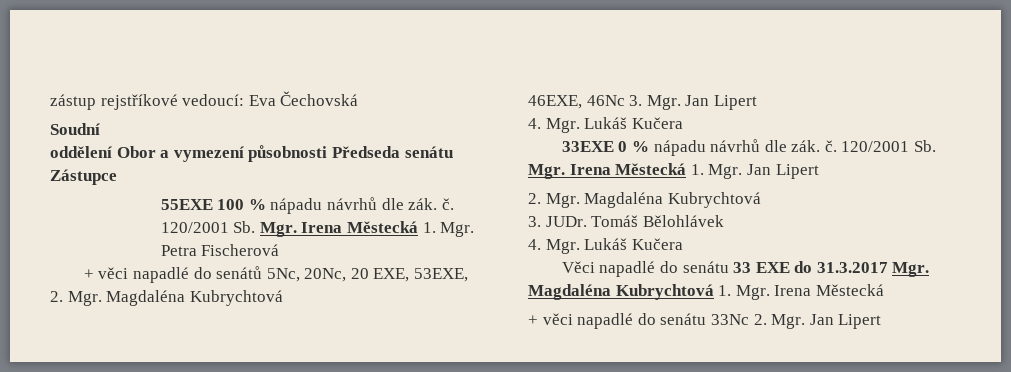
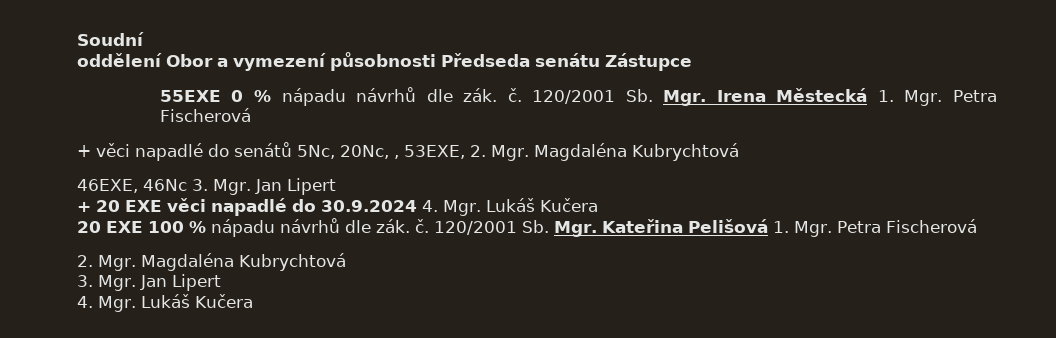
- zástup rejstříkové vedoucí: Eva Čechovská
- 55EXE 100 % nápadu návrhů dle zák. č.
+ 55EXE 0 % nápadu návrhů dle zák. č.
- + věci napadlé do senátů 5Nc, 20Nc, 20 EXE, 53EXE, 2. Mgr. Magdaléna Kubrychtová
+ + věci napadlé do senátů 5Nc, 20Nc, , 53EXE, 2. Mgr. Magdaléna Kubrychtová
  46EXE, 46Nc 3. Mgr. Jan Lipert
+ + 20 EXE věci napadlé do 30.9.2024 4. Mgr. Lukáš Kučera
+ 20 EXE 100 % nápadu návrhů dle zák. č. 120/2001 Sb. Mgr. Kateřina Pelišová 1. Mgr. Petra Fischerová
+ 2. Mgr. Magdaléna Kubrychtová
+ 3. Mgr. Jan Lipert
  4. Mgr. Lukáš Kučera
- 33EXE 0 % nápadu návrhů dle zák. č. 120/2001 Sb. Mgr. Irena Městecká 1. Mgr. Jan Lipert
- 2. Mgr. Magdaléna Kubrychtová
- 3. JUDr. Tomáš Bělohlávek
- 4. Mgr. Lukáš Kučera
- Věci napadlé do senátu 33 EXE do 31.3.2017 Mgr. Magdaléna Kubrychtová 1. Mgr. Irena Městecká
- + věci napadlé do senátu 33Nc 2. Mgr. Jan Lipert

